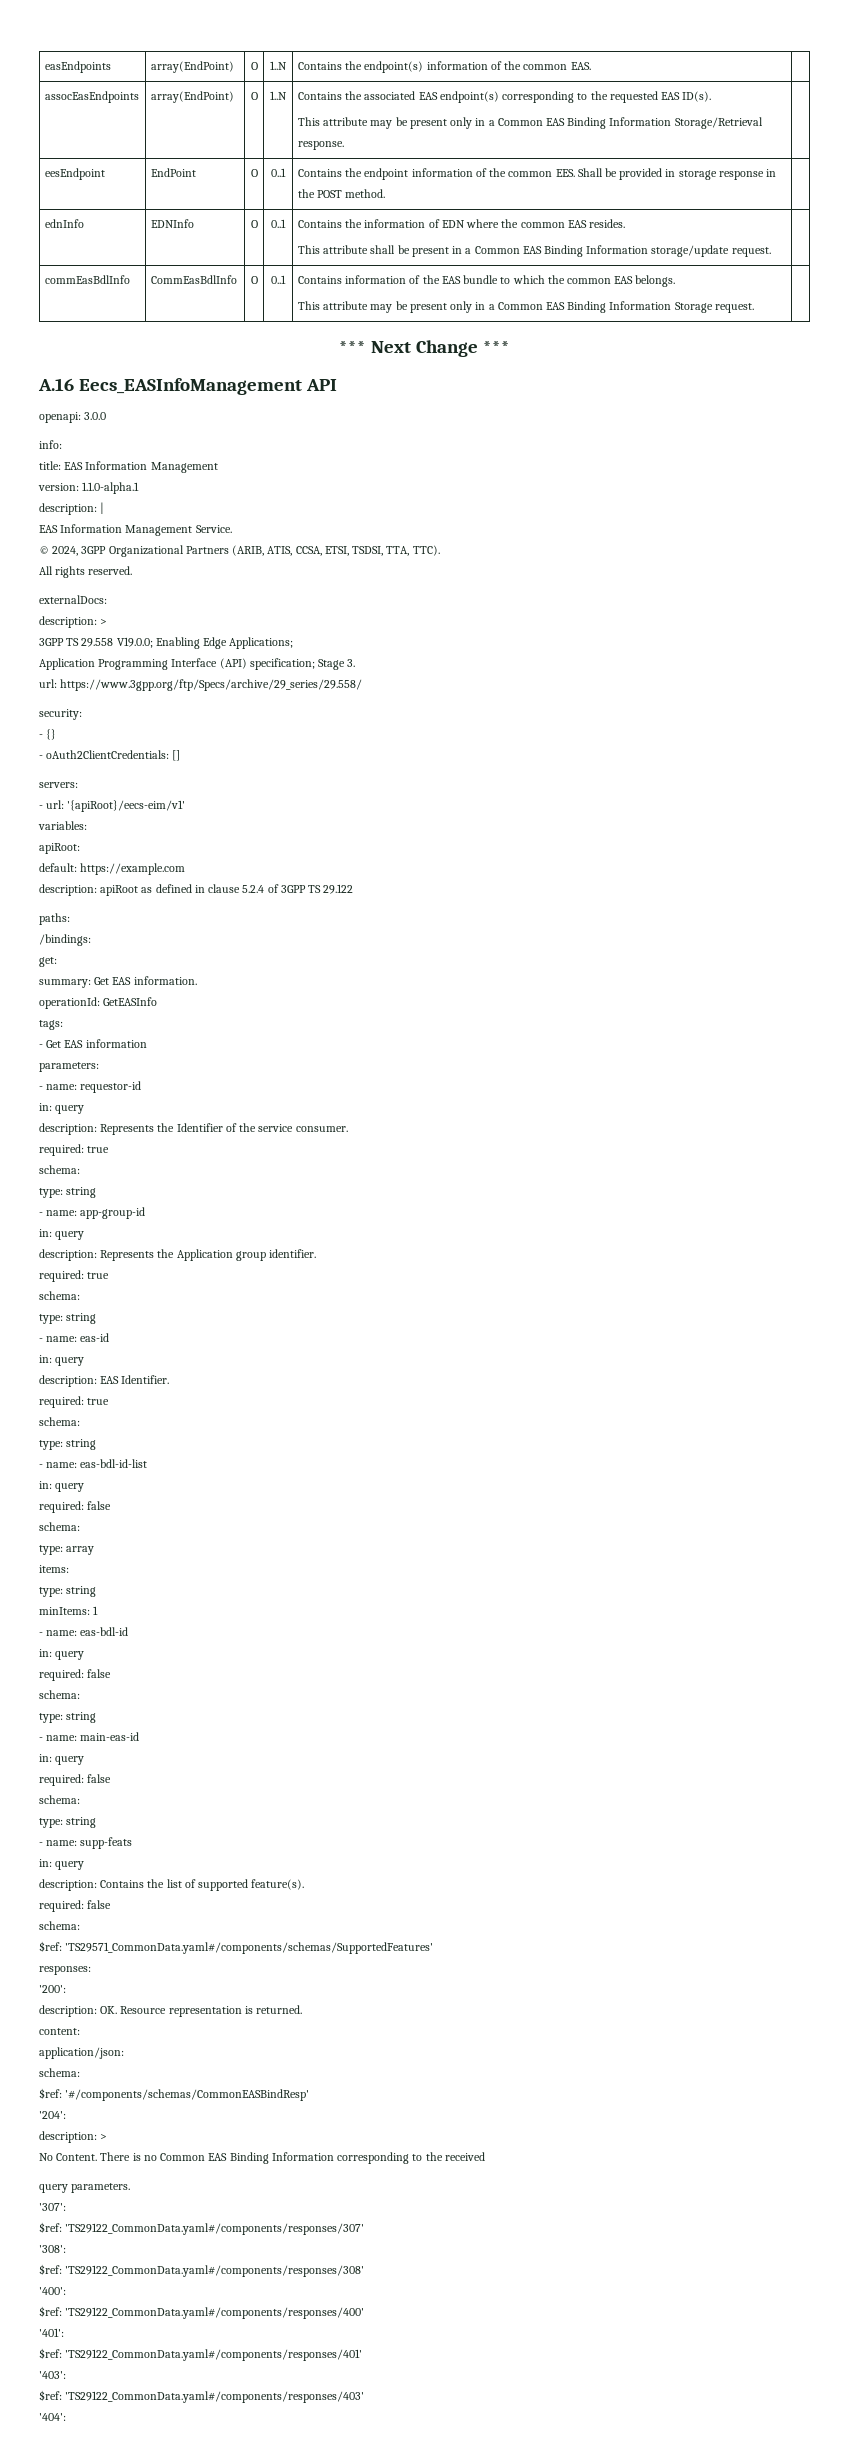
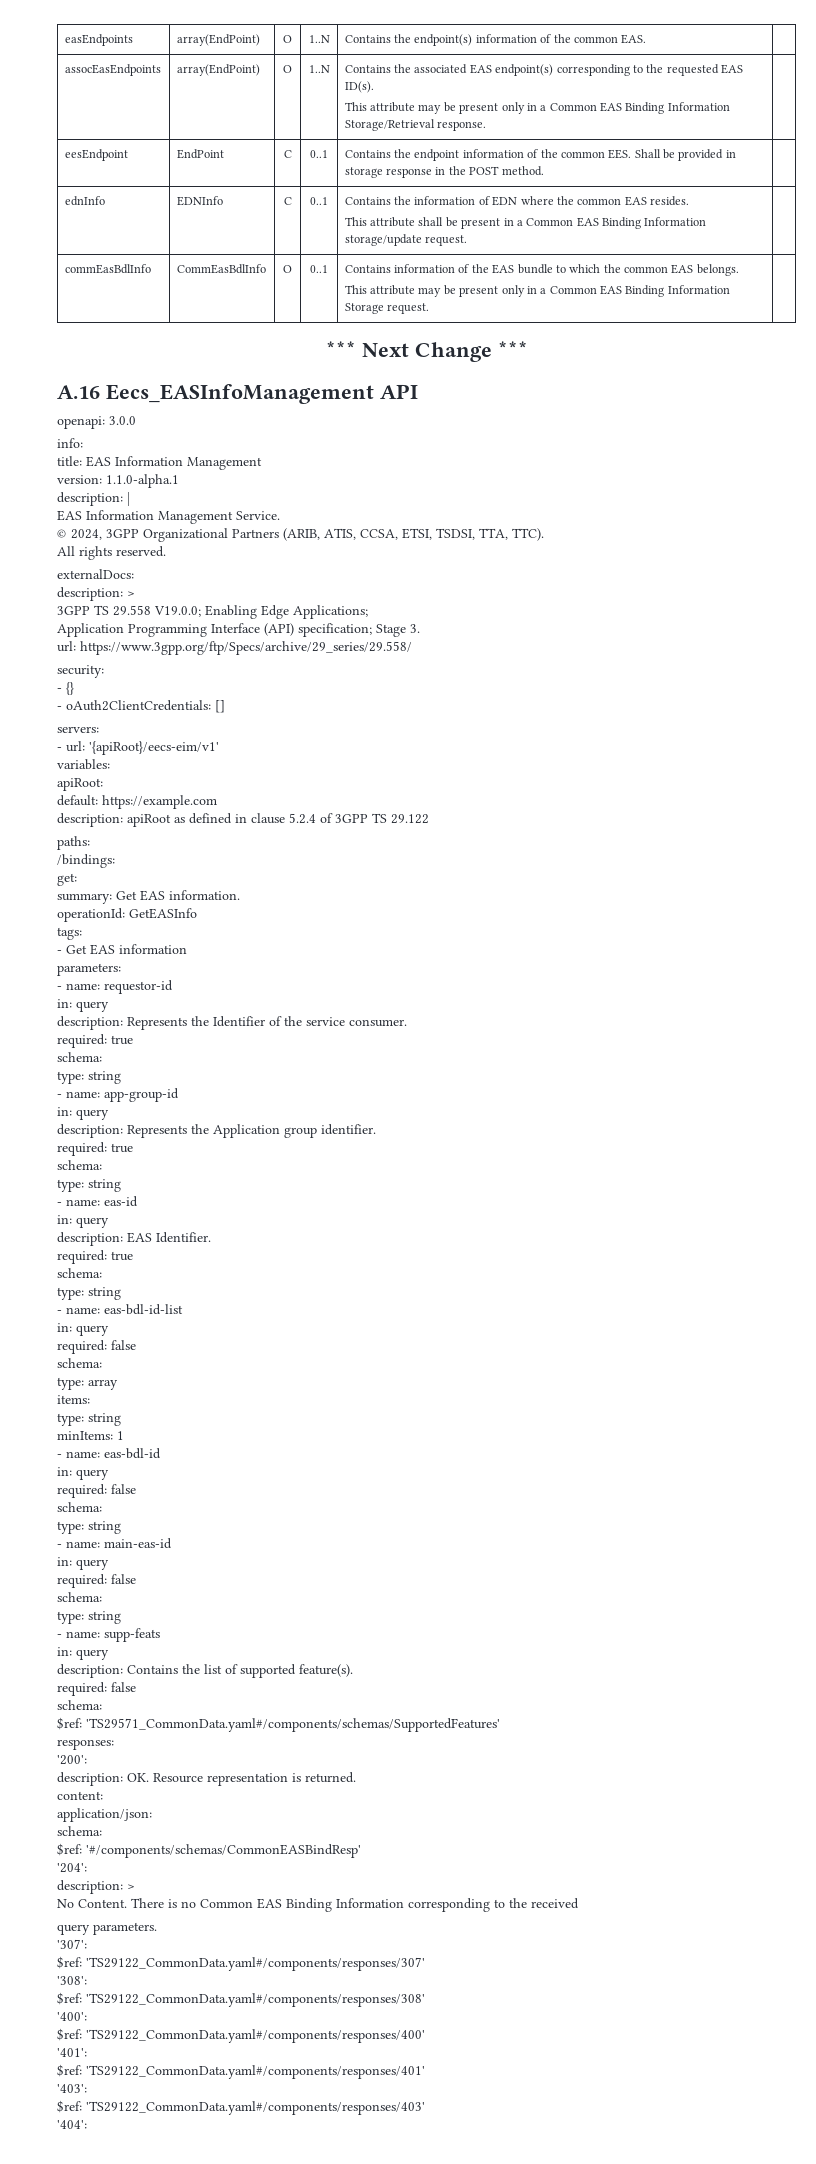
- eesEndpoint | EndPoint | O | 0..1 | Contains the endpoint information of the common EES. Shall be provided in storage response in the POST method. |
+ eesEndpoint | EndPoint | C | 0..1 | Contains the endpoint information of the common EES. Shall be provided in storage response in the POST method. |
- ednInfo | EDNInfo | O | 0..1 | Contains the information of EDN where the common EAS resides.
+ ednInfo | EDNInfo | C | 0..1 | Contains the information of EDN where the common EAS resides.

